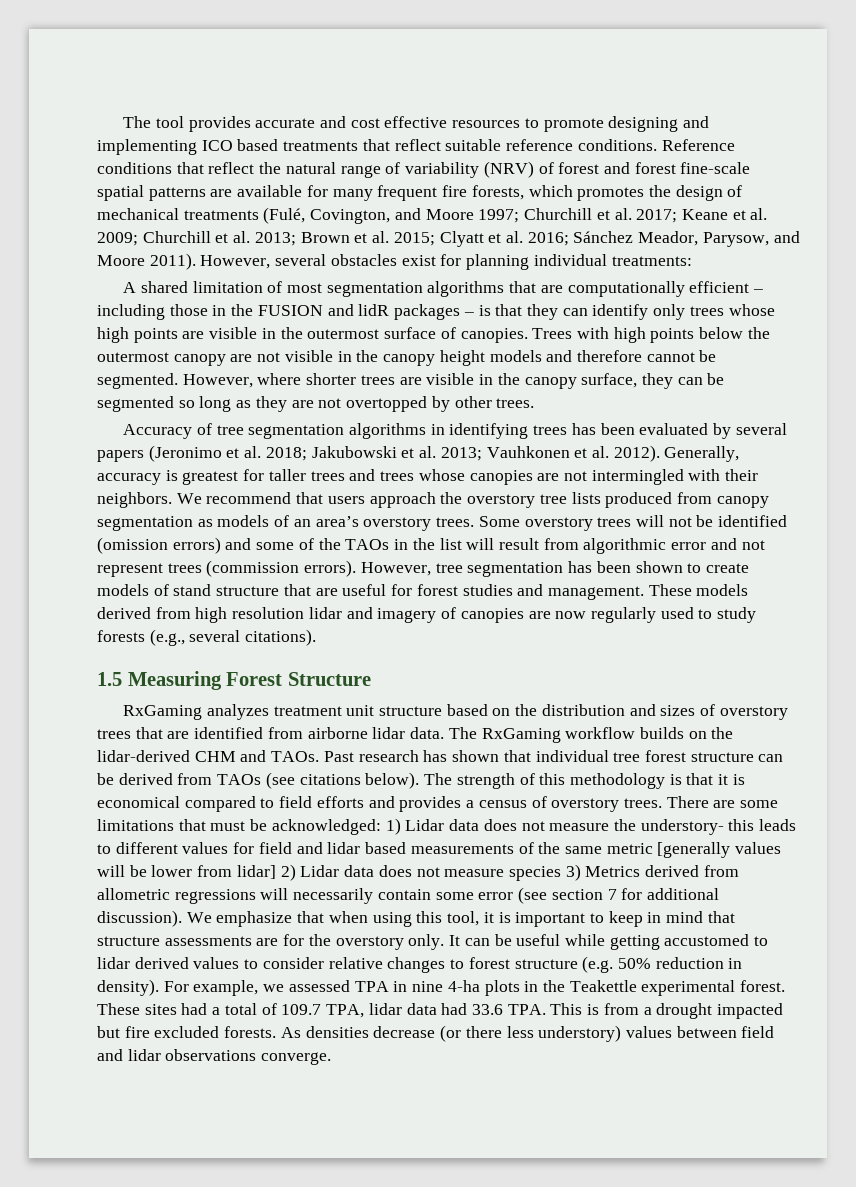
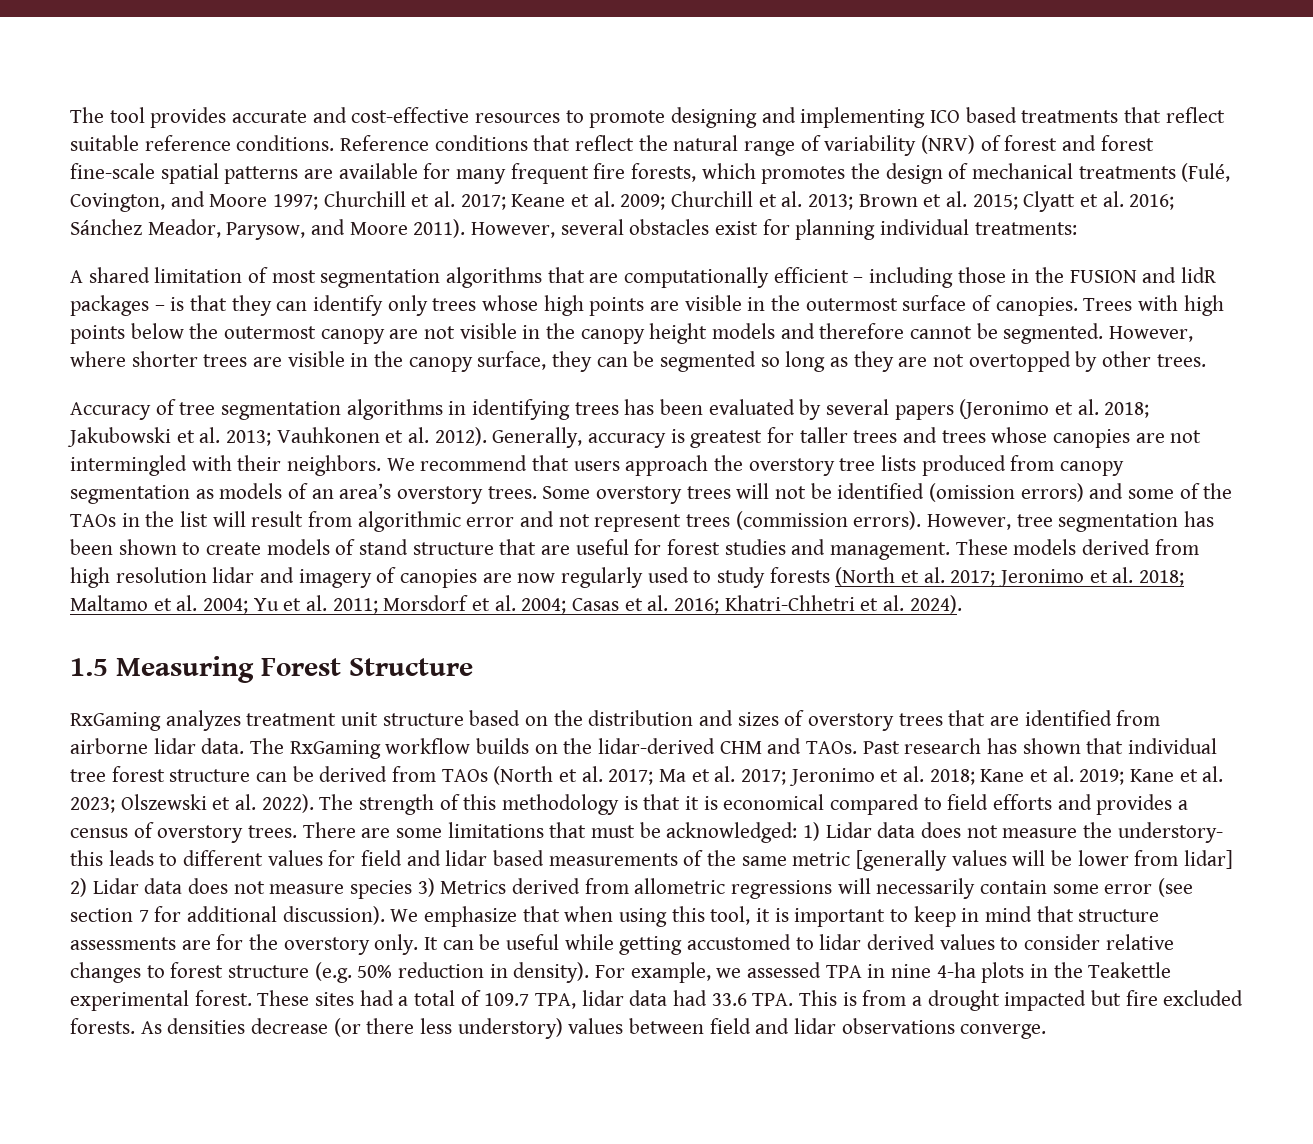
- The tool provides accurate and cost effective resources to promote designing and implementing ICO based treatments that reflect suitable reference conditions.
+ The tool provides accurate and cost-effective resources to promote designing and implementing ICO based treatments that reflect suitable reference conditions.
- These models derived from high resolution lidar and imagery of canopies are now regularly used to study forests (e.g., several citations).
+ These models derived from high resolution lidar and imagery of canopies are now regularly used to study forests (North et al. 2017; Jeronimo et al. 2018; Maltamo et al. 2004; Yu et al. 2011; Morsdorf et al. 2004; Casas et al. 2016; Khatri-Chhetri et al. 2024).
- Past research has shown that individual tree forest structure can be derived from TAOs (see citations below).
+ Past research has shown that individual tree forest structure can be derived from TAOs (North et al. 2017; Ma et al. 2017; Jeronimo et al. 2018; Kane et al. 2019; Kane et al. 2023; Olszewski et al. 2022).

